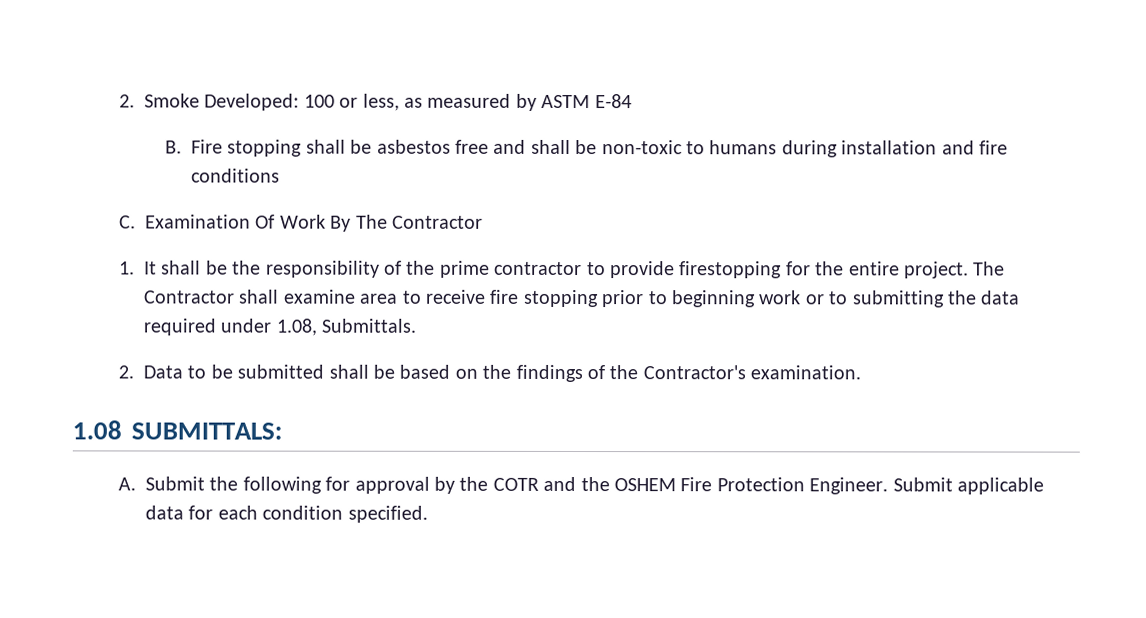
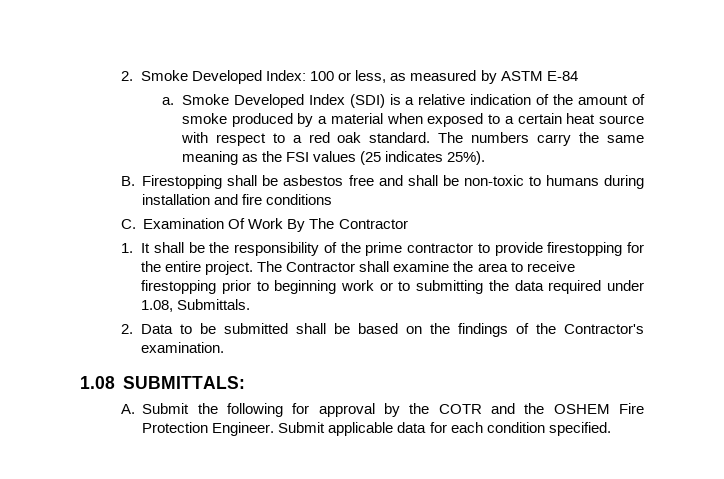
- 2. Smoke Developed: 100 or less, as measured by ASTM E-84
+ 2. Smoke Developed Index: 100 or less, as measured by ASTM E-84
- B. Fire stopping shall be asbestos free and shall be non-toxic to humans during installation and fire conditions
+ a. Smoke Developed Index (SDI) is a relative indication of the amount of smoke produced by a material when exposed to a certain heat source with respect to a red oak standard. The numbers carry the same meaning as the FSI values (25 indicates 25%).
+ B. Firestopping shall be asbestos free and shall be non-toxic to humans during installation and fire conditions
- The Contractor shall examine area to receive fire stopping prior to beginning work or to submitting the data required under 1.08, Submittals.
+ The Contractor shall examine the area to receive firestopping prior to beginning work or to submitting the data required under 1.08, Submittals.

